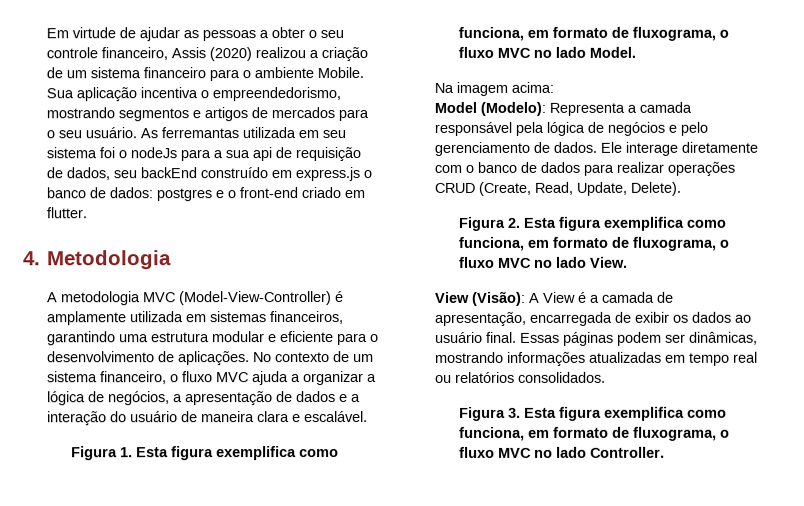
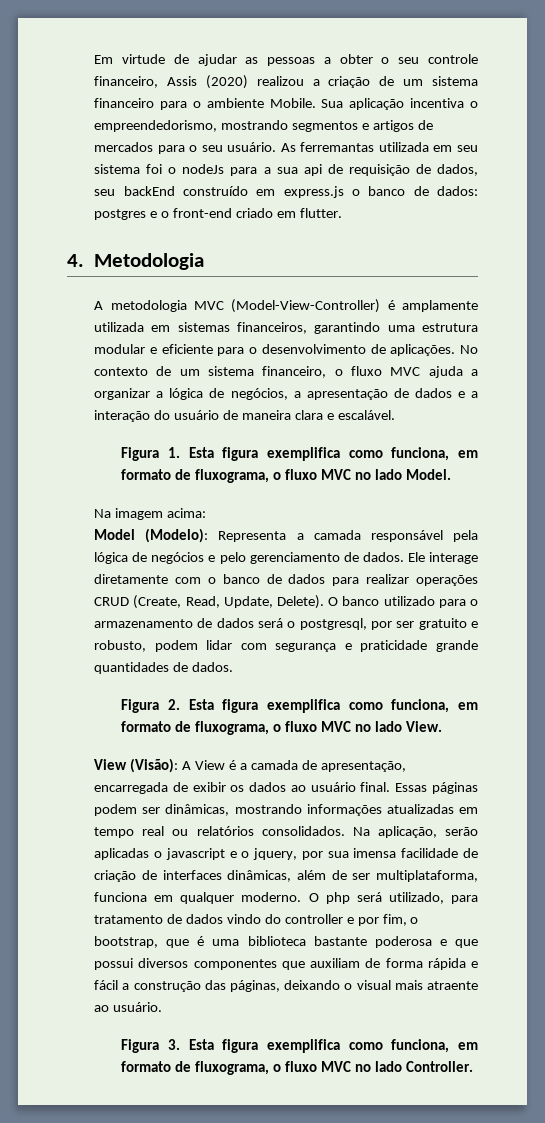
+ O banco utilizado para o armazenamento de dados será o postgresql, por ser gratuito e robusto, podem lidar com segurança e praticidade grande quantidades de dados.
+ Na aplicação, serão aplicadas o javascript e o jquery, por sua imensa facilidade de criação de interfaces dinâmicas, além de ser multiplataforma, funciona em qualquer moderno. O php será utilizado, para tratamento de dados vindo do controller e por fim, o bootstrap, que é uma biblioteca bastante poderosa e que possui diversos componentes que auxiliam de forma rápida e fácil a construção das páginas, deixando o visual mais atraente ao usuário.

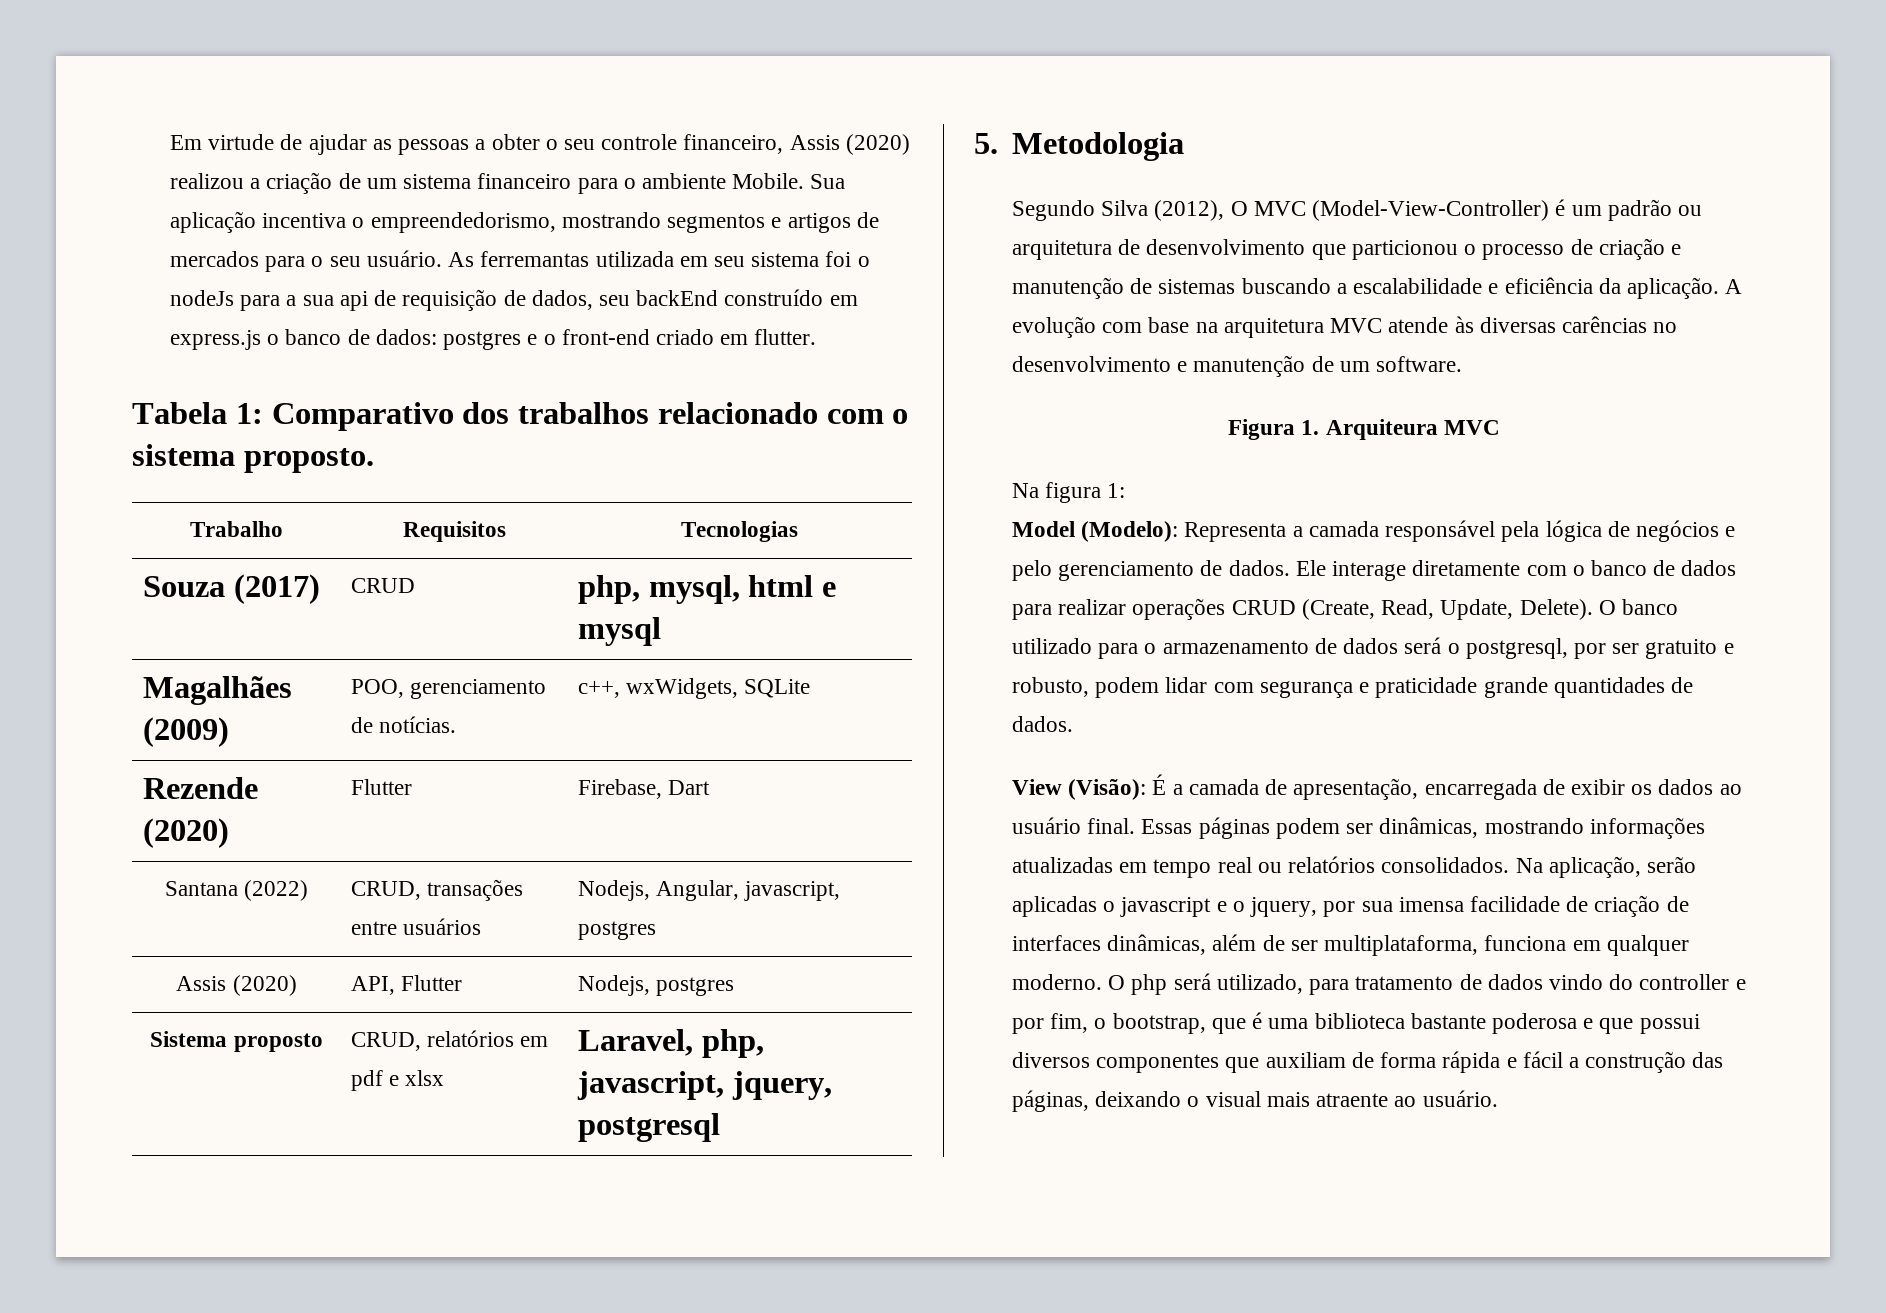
- 4. Metodologia
- A metodologia MVC (Model-View-Controller) é amplamente utilizada em sistemas financeiros, garantindo uma estrutura modular e eficiente para o desenvolvimento de aplicações. No contexto de um sistema financeiro, o fluxo MVC ajuda a organizar a lógica de negócios, a apresentação de dados e a interação do usuário de maneira clara e escalável.
- Figura 1. Esta figura exemplifica como funciona, em formato de fluxograma, o fluxo MVC no lado Model.
- Na imagem acima:
+ Tabela 1: Comparativo dos trabalhos relacionado com o sistema proposto.
+ Trabalho | Requisitos | Tecnologias
+ Souza (2017) | CRUD | php, mysql, html e mysql
+ Magalhães (2009) | POO, gerenciamento de notícias. | c++, wxWidgets, SQLite
+ Rezende (2020) | Flutter | Firebase, Dart
+ Santana (2022) | CRUD, transações entre usuários | Nodejs, Angular, javascript, postgres
+ Assis (2020) | API, Flutter | Nodejs, postgres
+ Sistema proposto | CRUD, relatórios em pdf e xlsx | Laravel, php, javascript, jquery, postgresql
+ 5. Metodologia
+ Segundo Silva (2012), O MVC (Model-View-Controller) é um padrão ou arquitetura de desenvolvimento que particionou o processo de criação e manutenção de sistemas buscando a escalabilidade e eficiência da aplicação. A evolução com base na arquitetura MVC atende às diversas carências no desenvolvimento e manutenção de um software.
+ Figura 1. Arquiteura MVC
+ Na figura 1:
- Figura 2. Esta figura exemplifica como funciona, em formato de fluxograma, o fluxo MVC no lado View.
- View (Visão): A View é a camada de apresentação, encarregada de exibir os dados ao usuário final.
+ View (Visão): É a camada de apresentação, encarregada de exibir os dados ao usuário final.
- Figura 3. Esta figura exemplifica como funciona, em formato de fluxograma, o fluxo MVC no lado Controller.

